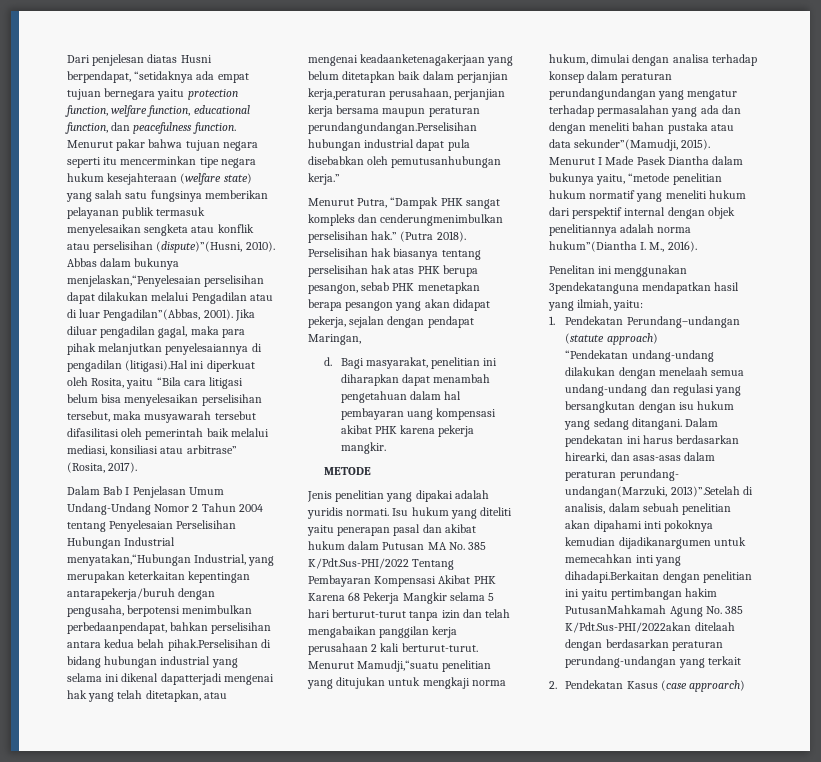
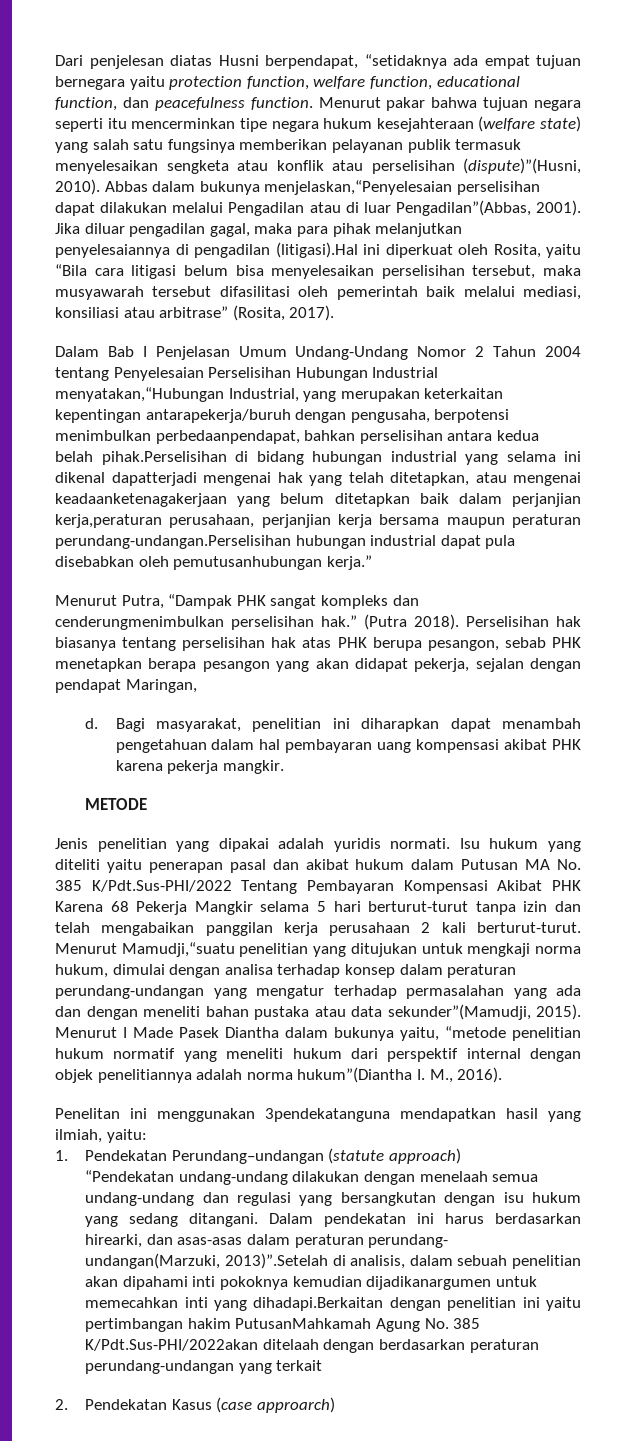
- Dalam Bab I Penjelasan Umum Undang-Undang Nomor 2 Tahun 2004 tentang Penyelesaian Perselisihan Hubungan Industrial menyatakan,“Hubungan Industrial, yang merupakan keterkaitan kepentingan antarapekerja/buruh dengan pengusaha, berpotensi menimbulkan perbedaanpendapat, bahkan perselisihan antara kedua belah pihak.Perselisihan di bidang hubungan industrial yang selama ini dikenal dapatterjadi mengenai hak yang telah ditetapkan, atau mengenai keadaanketenagakerjaan yang belum ditetapkan baik dalam perjanjian kerja,peraturan perusahaan, perjanjian kerja bersama maupun peraturan perundangundangan.Perselisihan hubungan industrial dapat pula disebabkan oleh pemutusanhubungan kerja.”
+ Dalam Bab I Penjelasan Umum Undang-Undang Nomor 2 Tahun 2004 tentang Penyelesaian Perselisihan Hubungan Industrial menyatakan,“Hubungan Industrial, yang merupakan keterkaitan kepentingan antarapekerja/buruh dengan pengusaha, berpotensi menimbulkan perbedaanpendapat, bahkan perselisihan antara kedua belah pihak.Perselisihan di bidang hubungan industrial yang selama ini dikenal dapatterjadi mengenai hak yang telah ditetapkan, atau mengenai keadaanketenagakerjaan yang belum ditetapkan baik dalam perjanjian kerja,peraturan perusahaan, perjanjian kerja bersama maupun peraturan perundang-undangan.Perselisihan hubungan industrial dapat pula disebabkan oleh pemutusanhubungan kerja.”
- Menurut Mamudji,“suatu penelitian yang ditujukan untuk mengkaji norma hukum, dimulai dengan analisa terhadap konsep dalam peraturan perundangundangan yang mengatur terhadap permasalahan yang ada dan dengan meneliti bahan pustaka atau data sekunder”(Mamudji, 2015).
+ Menurut Mamudji,“suatu penelitian yang ditujukan untuk mengkaji norma hukum, dimulai dengan analisa terhadap konsep dalam peraturan perundang-undangan yang mengatur terhadap permasalahan yang ada dan dengan meneliti bahan pustaka atau data sekunder”(Mamudji, 2015).

